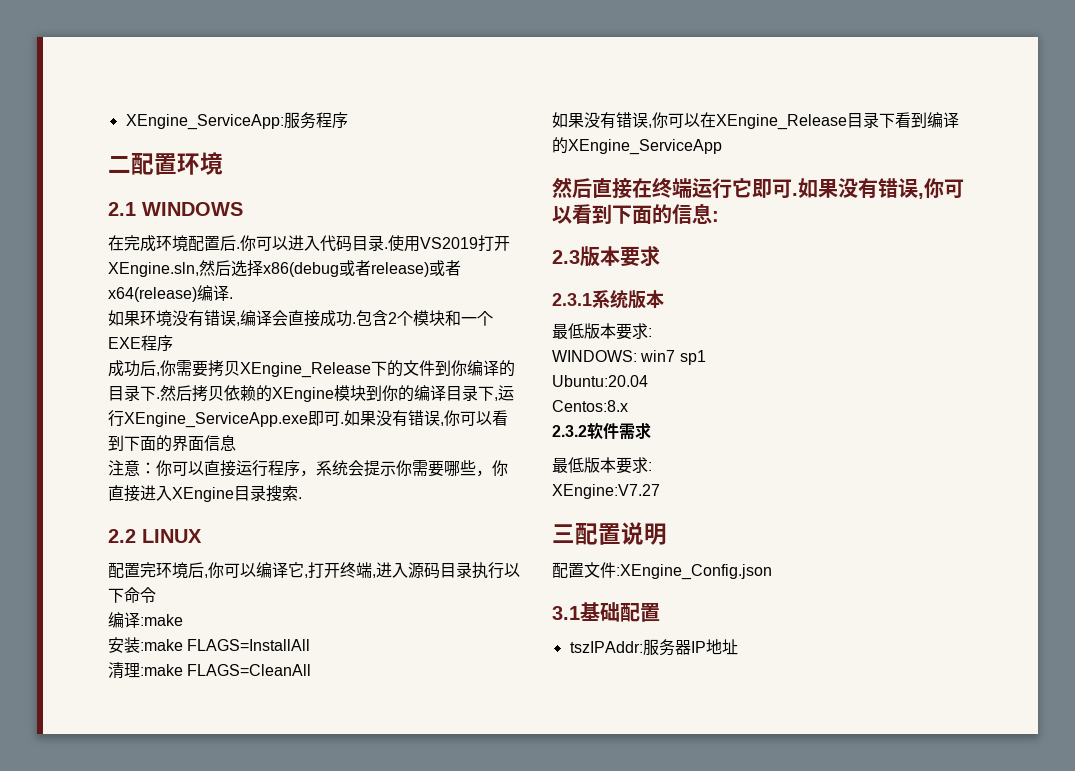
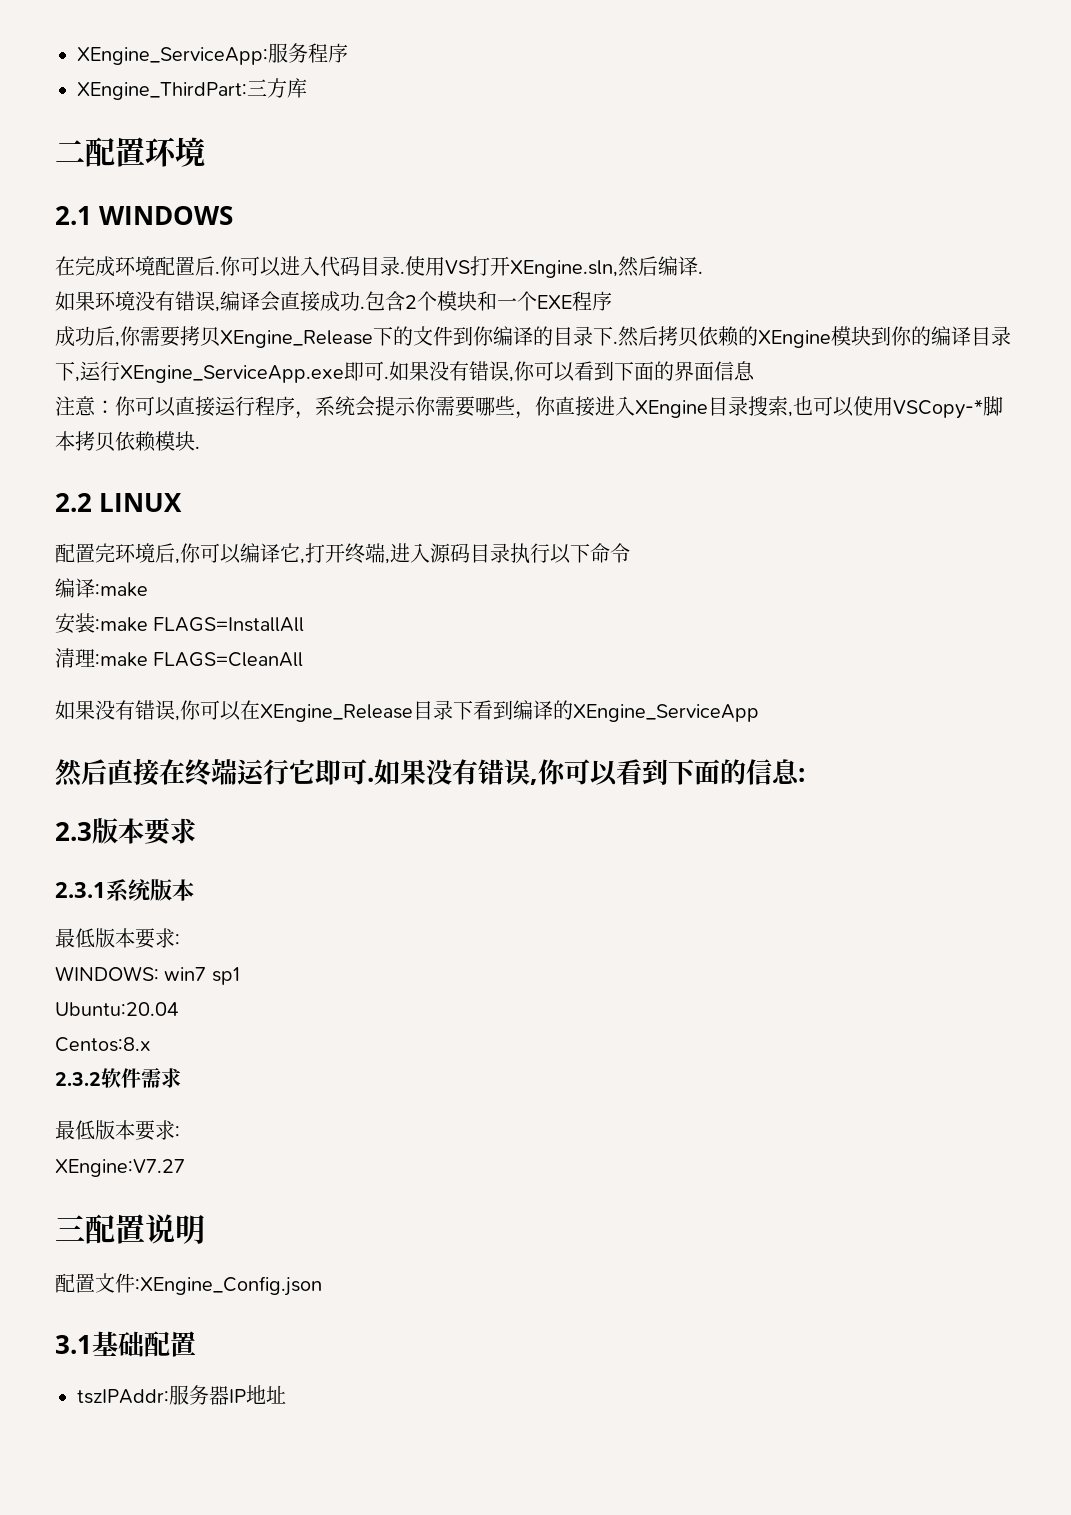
+ XEngine_ThirdPart:三方库
- 使用VS2019打开XEngine.sln,然后选择x86(debug或者release)或者x64(release)编译.
+ 使用VS打开XEngine.sln,然后编译.
- 注意：你可以直接运行程序，系统会提示你需要哪些，你直接进入XEngine目录搜索.
+ 注意：你可以直接运行程序，系统会提示你需要哪些，你直接进入XEngine目录搜索,也可以使用VSCopy-*脚本拷贝依赖模块.

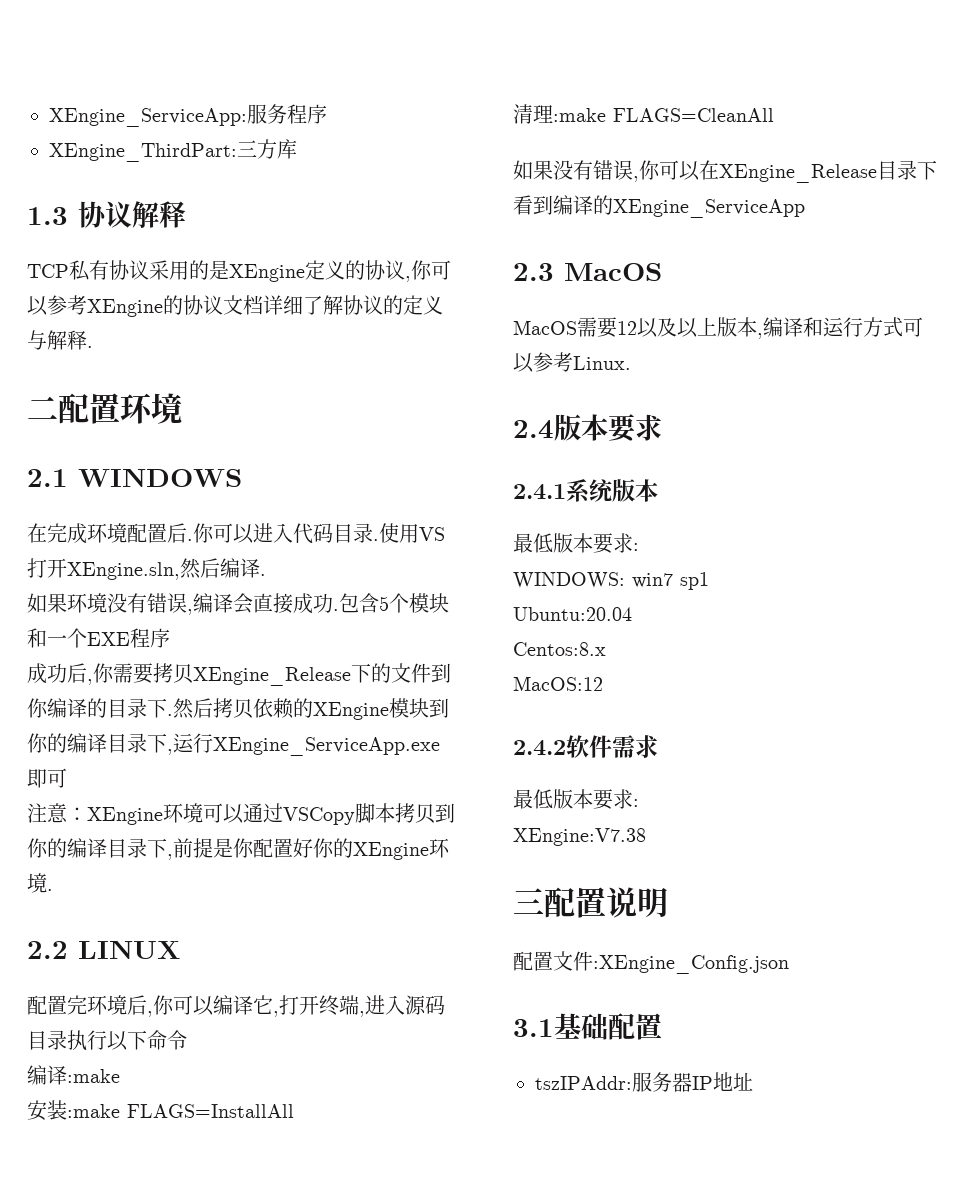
+ 1.3协议解释
+ TCP私有协议采用的是XEngine定义的协议,你可以参考XEngine的协议文档详细了解协议的定义与解释.
- 包含2个模块和一个EXE程序
+ 包含5个模块和一个EXE程序
- 然后拷贝依赖的XEngine模块到你的编译目录下,运行XEngine_ServiceApp.exe即可.如果没有错误,你可以看到下面的界面信息
- 注意：你可以直接运行程序，系统会提示你需要哪些，你直接进入XEngine目录搜索,也可以使用VSCopy-*脚本拷贝依赖模块.
+ 然后拷贝依赖的XEngine模块到你的编译目录下,运行XEngine_ServiceApp.exe即可
+ 注意：XEngine环境可以通过VSCopy脚本拷贝到你的编译目录下,前提是你配置好你的XEngine环境.
- 然后直接在终端运行它即可.如果没有错误,你可以看到下面的信息:
- 2.3版本要求
+ 2.3 MacOS
+ MacOS需要12以及以上版本,编译和运行方式可以参考Linux.
+ 2.4版本要求
- 2.3.1系统版本
+ 2.4.1系统版本
- 2.3.2软件需求
+ MacOS:12
+ 2.4.2软件需求
- XEngine:V7.27
+ XEngine:V7.38

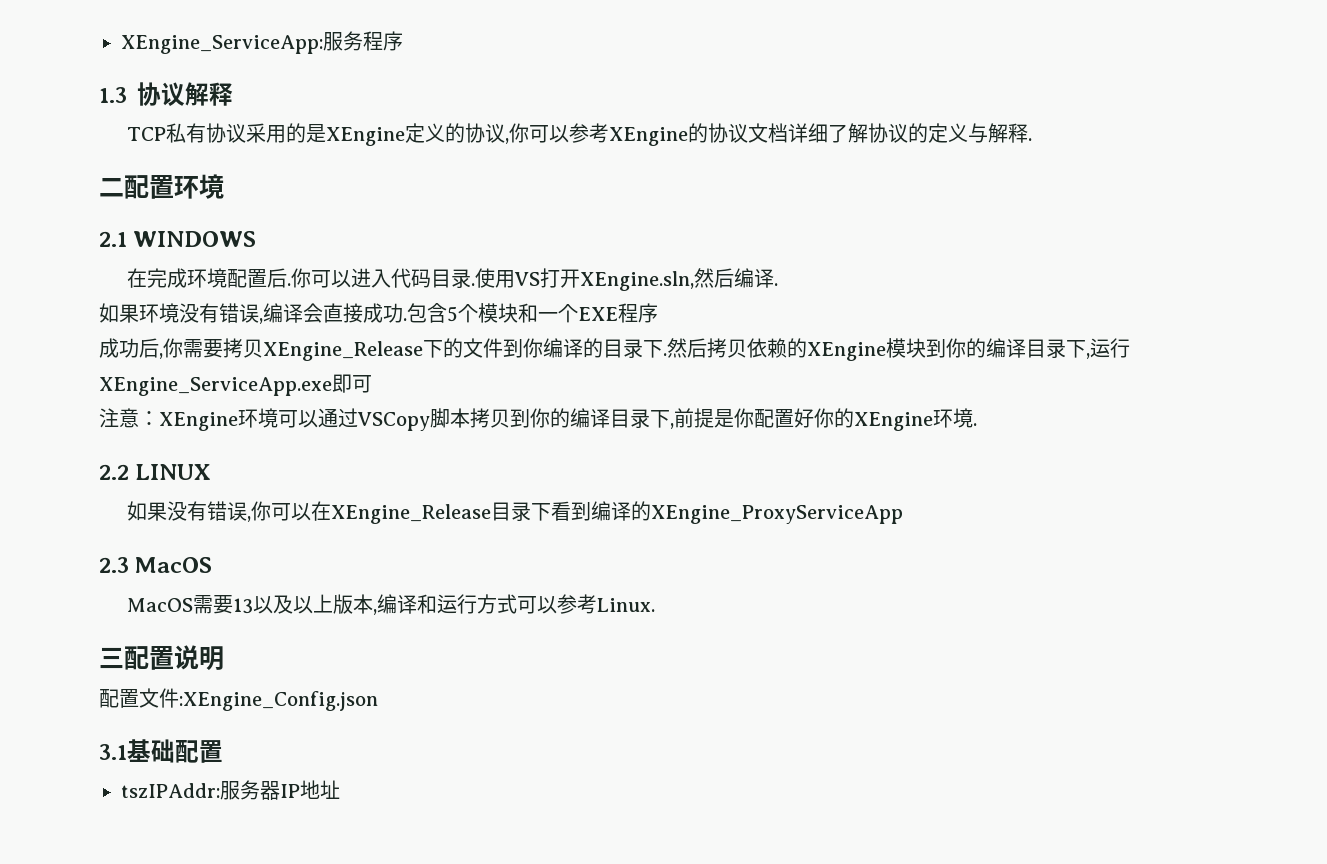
- XEngine_ThirdPart:三方库
- 配置完环境后,你可以编译它,打开终端,进入源码目录执行以下命令
- 编译:make
- 安装:make FLAGS=InstallAll
- 清理:make FLAGS=CleanAll
- 如果没有错误,你可以在XEngine_Release目录下看到编译的XEngine_ServiceApp
+ 如果没有错误,你可以在XEngine_Release目录下看到编译的XEngine_ProxyServiceApp
- MacOS需要12以及以上版本,编译和运行方式可以参考Linux.
+ MacOS需要13以及以上版本,编译和运行方式可以参考Linux.
- 2.4版本要求
- 2.4.1系统版本
- 最低版本要求:
- WINDOWS: win7 sp1
- Ubuntu:20.04
- Centos:8.x
- MacOS:12
- 2.4.2软件需求
- 最低版本要求:
- XEngine:V7.38

